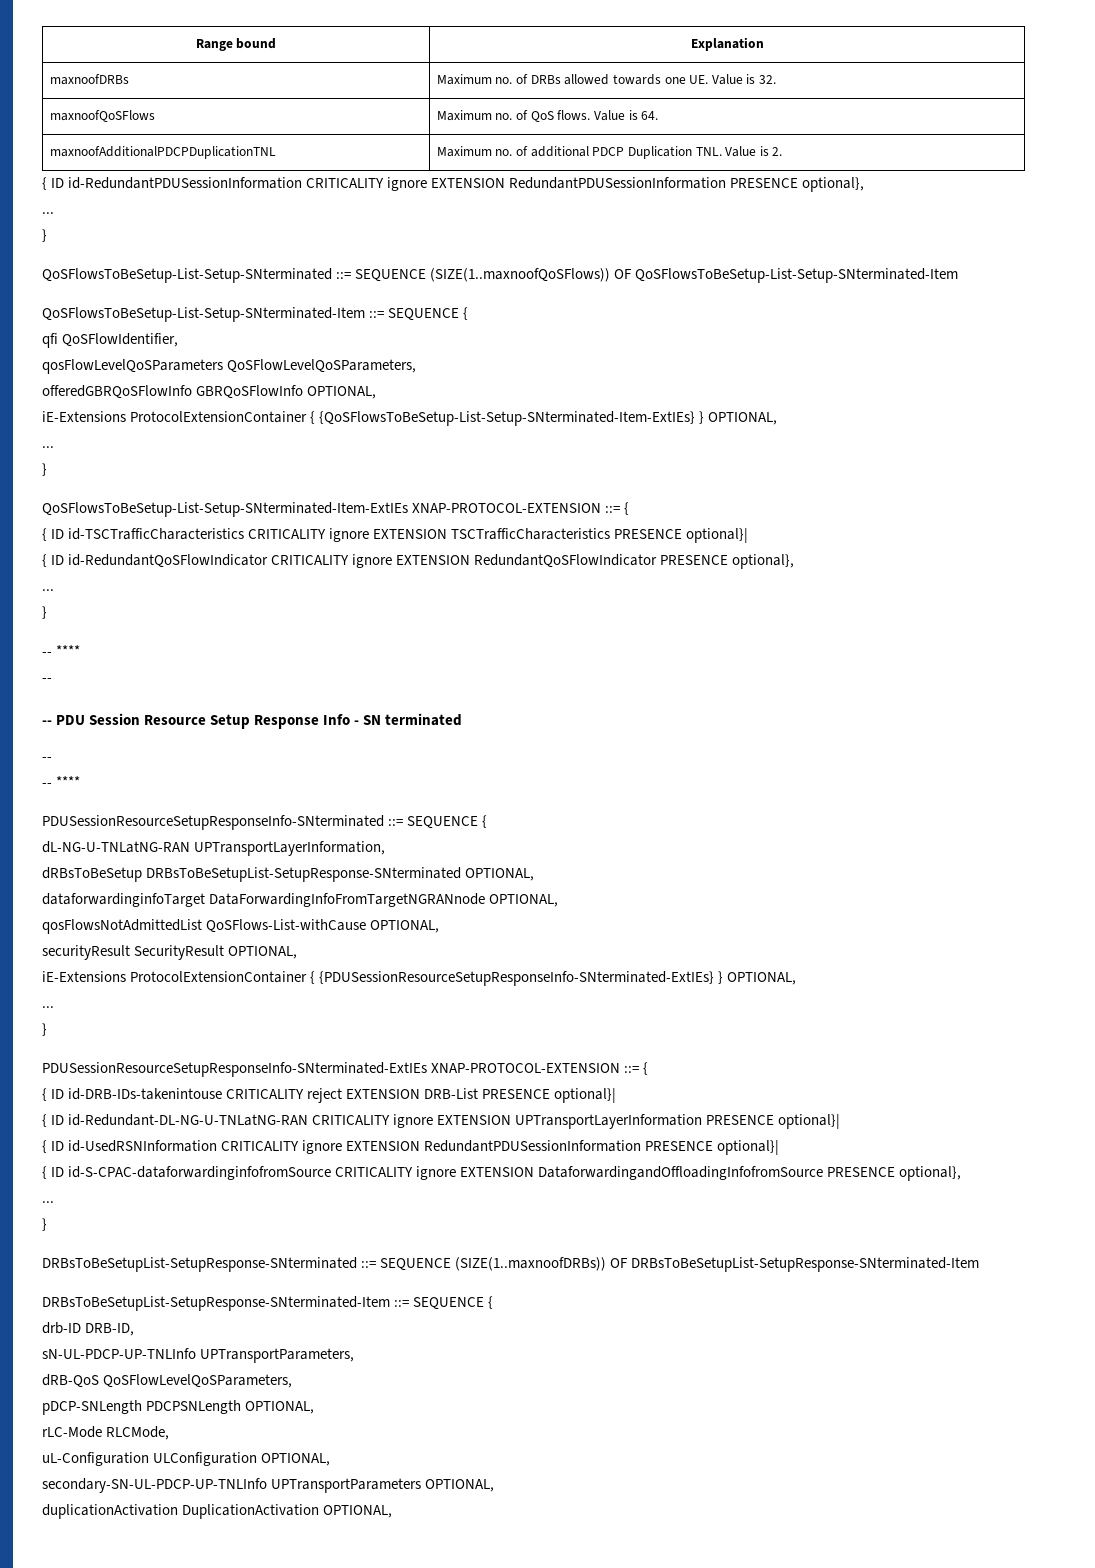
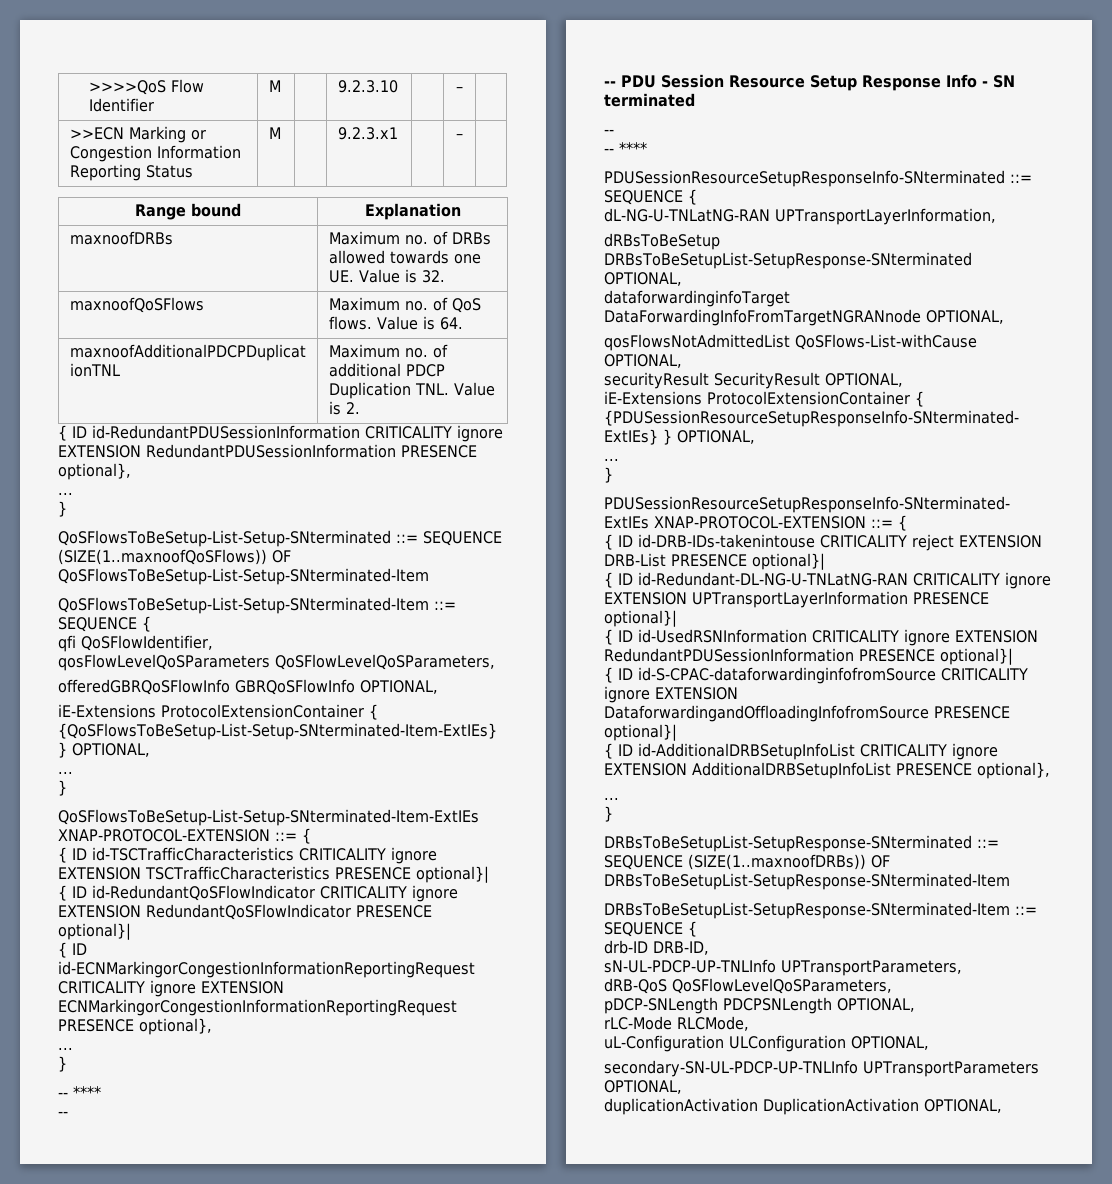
+ >>>>QoS Flow Identifier | M | | 9.2.3.10 | | – |
+ >>ECN Marking or Congestion Information Reporting Status | M | | 9.2.3.x1 | | – |
- { ID id-RedundantQoSFlowIndicator CRITICALITY ignore EXTENSION RedundantQoSFlowIndicator PRESENCE optional},
+ { ID id-RedundantQoSFlowIndicator CRITICALITY ignore EXTENSION RedundantQoSFlowIndicator PRESENCE optional}|
+ { ID id-ECNMarkingorCongestionInformationReportingRequest CRITICALITY ignore EXTENSION ECNMarkingorCongestionInformationReportingRequest PRESENCE optional},
- { ID id-S-CPAC-dataforwardinginfofromSource CRITICALITY ignore EXTENSION DataforwardingandOffloadingInfofromSource PRESENCE optional},
+ { ID id-S-CPAC-dataforwardinginfofromSource CRITICALITY ignore EXTENSION DataforwardingandOffloadingInfofromSource PRESENCE optional}|
+ { ID id-AdditionalDRBSetupInfoList CRITICALITY ignore EXTENSION AdditionalDRBSetupInfoList PRESENCE optional},

